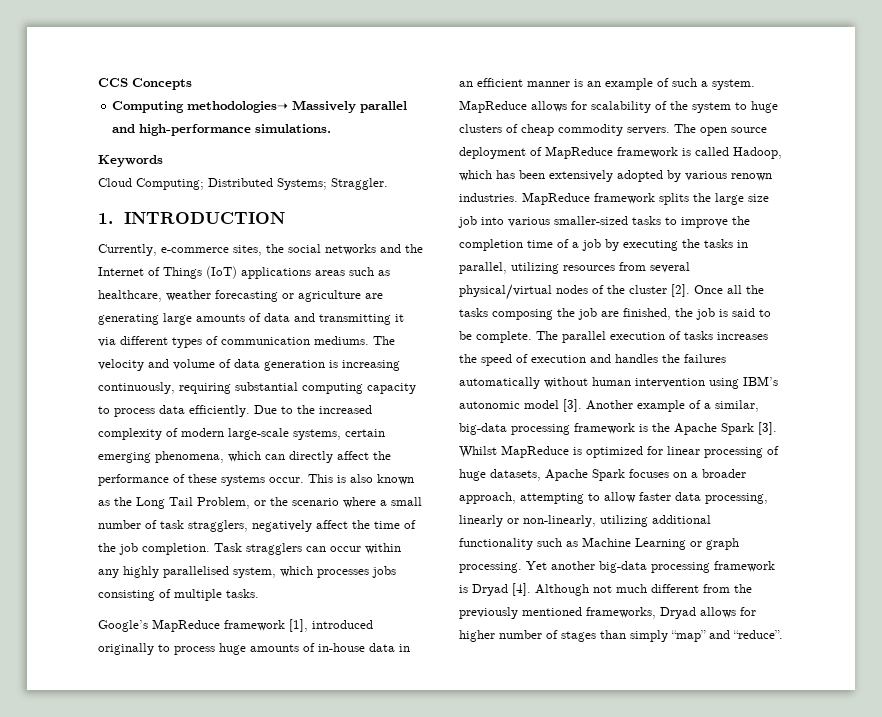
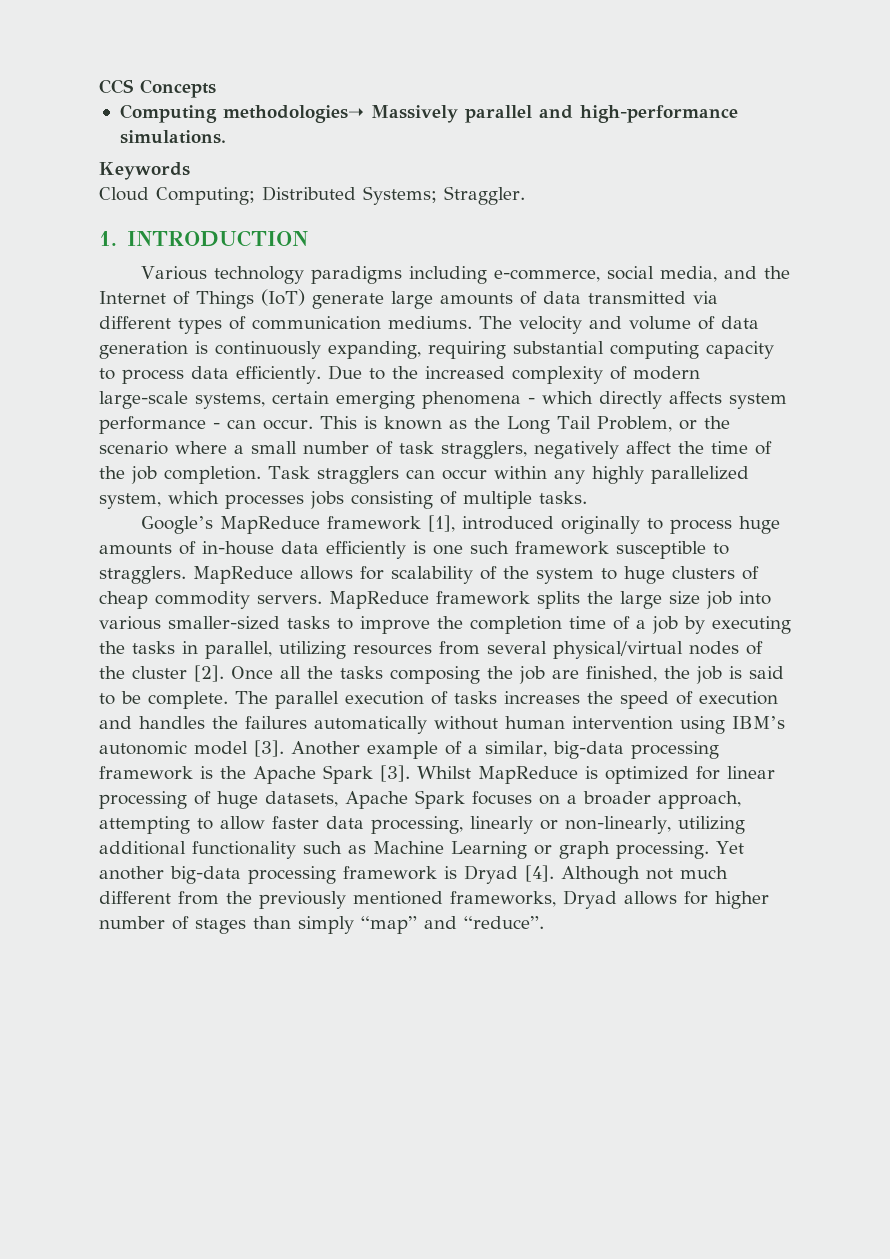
- Currently, e-commerce sites, the social networks and the Internet of Things (IoT) applications areas such as healthcare, weather forecasting or agriculture are generating large amounts of data and transmitting it via different types of communication mediums.
+ Various technology paradigms including e-commerce, social media, and the Internet of Things (IoT) generate large amounts of data transmitted via different types of communication mediums.
- The velocity and volume of data generation is increasing continuously, requiring substantial computing capacity to process data efficiently.
+ The velocity and volume of data generation is continuously expanding, requiring substantial computing capacity to process data efficiently.
- Due to the increased complexity of modern large-scale systems, certain emerging phenomena, which can directly affect the performance of these systems occur.
+ Due to the increased complexity of modern large-scale systems, certain emerging phenomena - which directly affects system performance - can occur.
- This is also known as the Long Tail Problem, or the scenario where a small number of task stragglers, negatively affect the time of the job completion.
+ This is known as the Long Tail Problem, or the scenario where a small number of task stragglers, negatively affect the time of the job completion.
- Task stragglers can occur within any highly parallelised system, which processes jobs consisting of multiple tasks.
+ Task stragglers can occur within any highly parallelized system, which processes jobs consisting of multiple tasks.
- Google’s MapReduce framework [1], introduced originally to process huge amounts of in-house data in an efficient manner is an example of such a system.
+ Google’s MapReduce framework [1], introduced originally to process huge amounts of in-house data efficiently is one such framework susceptible to stragglers.
- The open source deployment of MapReduce framework is called Hadoop, which has been extensively adopted by various renown industries.

